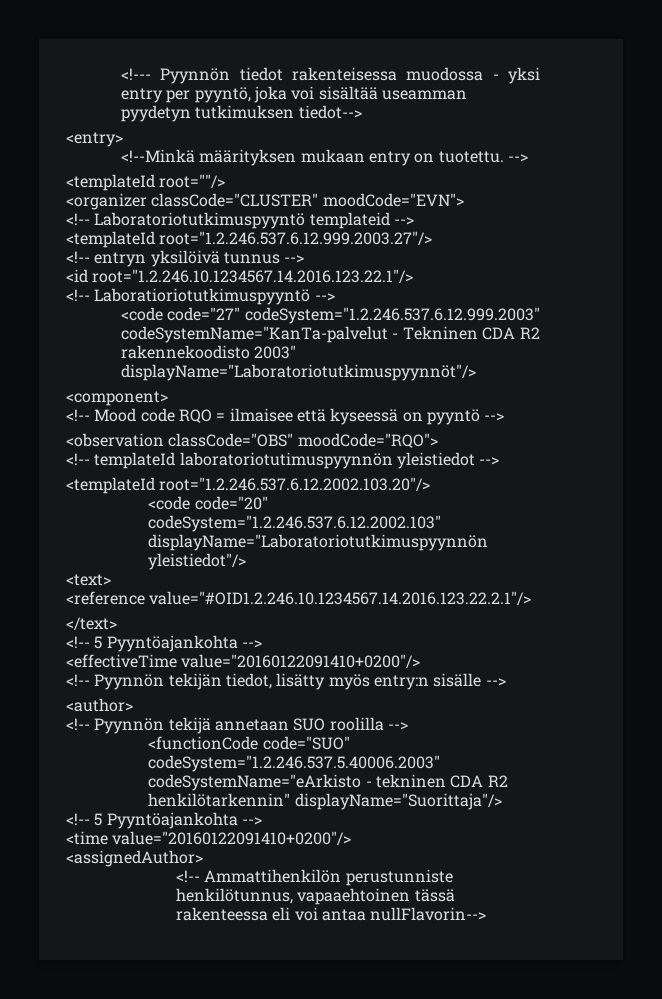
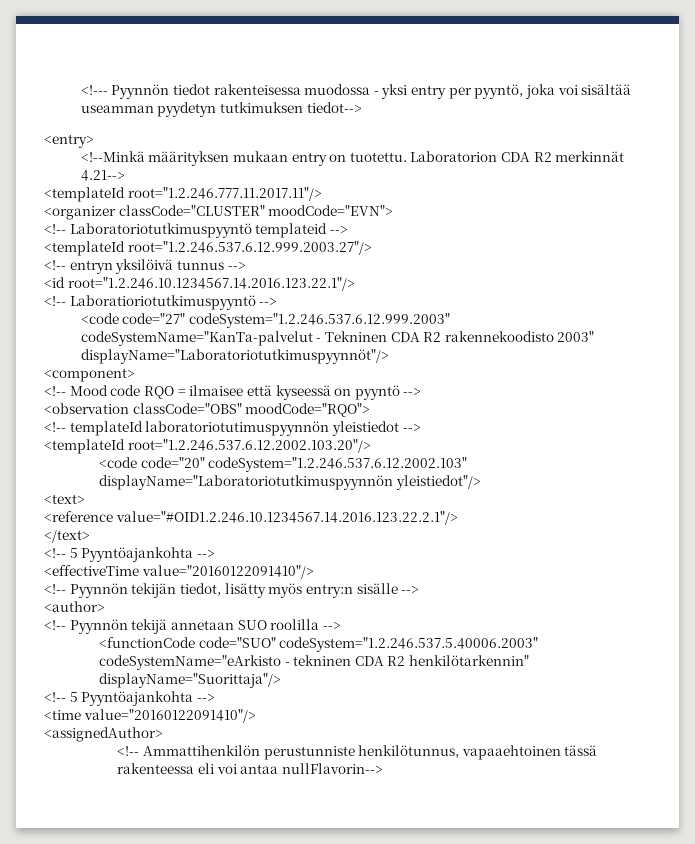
- <!--Minkä määrityksen mukaan entry on tuotettu. -->
- <templateId root=""/>
+ <!--Minkä määrityksen mukaan entry on tuotettu. Laboratorion CDA R2 merkinnät 4.21-->
+ <templateId root="1.2.246.777.11.2017.11"/>
- <effectiveTime value="20160122091410+0200"/>
+ <effectiveTime value="20160122091410"/>
- <time value="20160122091410+0200"/>
+ <time value="20160122091410"/>

